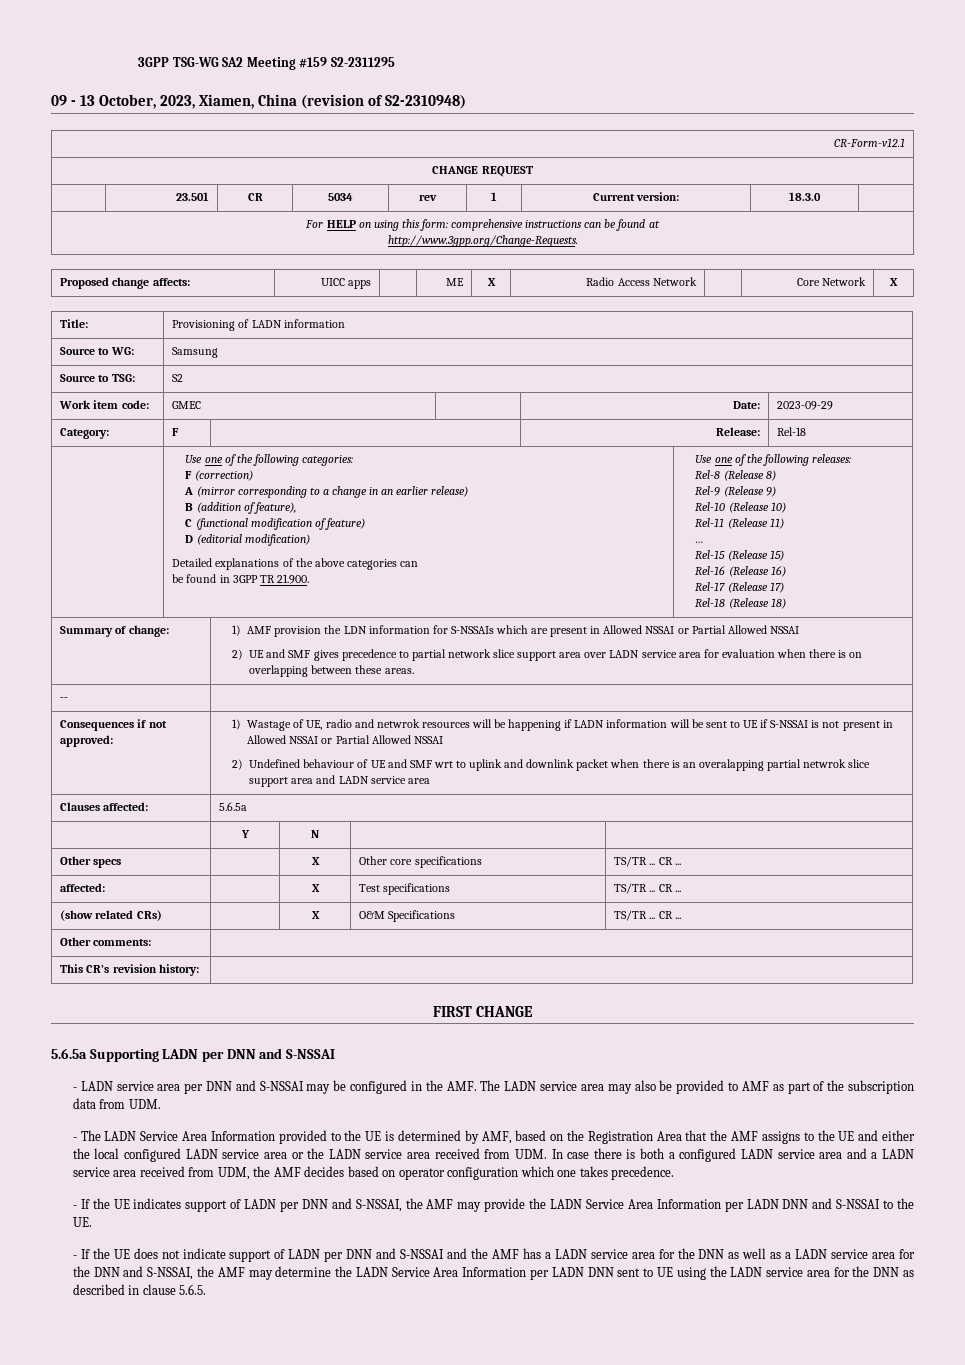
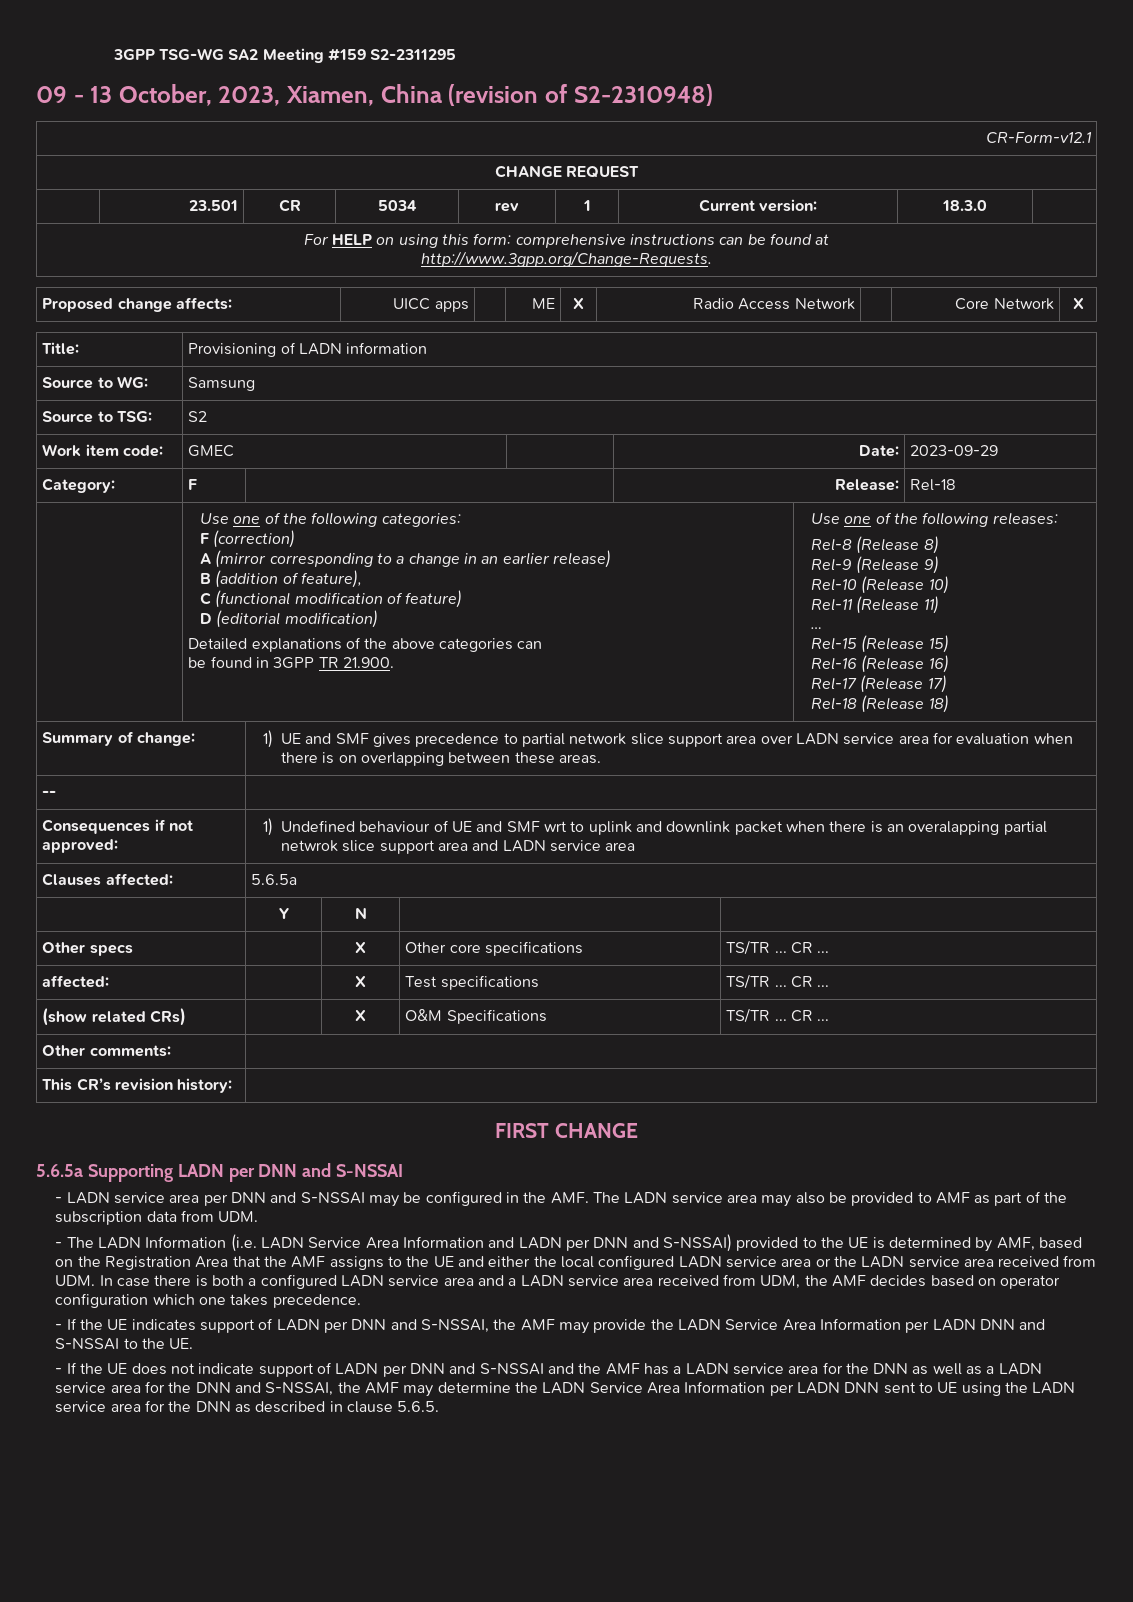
- 1) AMF provision the LDN information for S-NSSAIs which are present in Allowed NSSAI or Partial Allowed NSSAI
- 2) UE and SMF gives precedence to partial network slice support area over LADN service area for evaluation when there is on overlapping between these areas.
+ 1) UE and SMF gives precedence to partial network slice support area over LADN service area for evaluation when there is on overlapping between these areas.
- 1) Wastage of UE, radio and netwrok resources will be happening if LADN information will be sent to UE if S-NSSAI is not present in Allowed NSSAI or Partial Allowed NSSAI
- 2) Undefined behaviour of UE and SMF wrt to uplink and downlink packet when there is an overalapping partial netwrok slice support area and LADN service area
+ 1) Undefined behaviour of UE and SMF wrt to uplink and downlink packet when there is an overalapping partial netwrok slice support area and LADN service area
- - The LADN Service Area Information provided to the UE is determined by AMF, based on the Registration Area that the AMF assigns to the UE and either the local configured LADN service area or the LADN service area received from UDM. In case there is both a configured LADN service area and a LADN service area received from UDM, the AMF decides based on operator configuration which one takes precedence.
+ - The LADN Information (i.e. LADN Service Area Information and LADN per DNN and S-NSSAI) provided to the UE is determined by AMF, based on the Registration Area that the AMF assigns to the UE and either the local configured LADN service area or the LADN service area received from UDM. In case there is both a configured LADN service area and a LADN service area received from UDM, the AMF decides based on operator configuration which one takes precedence.

